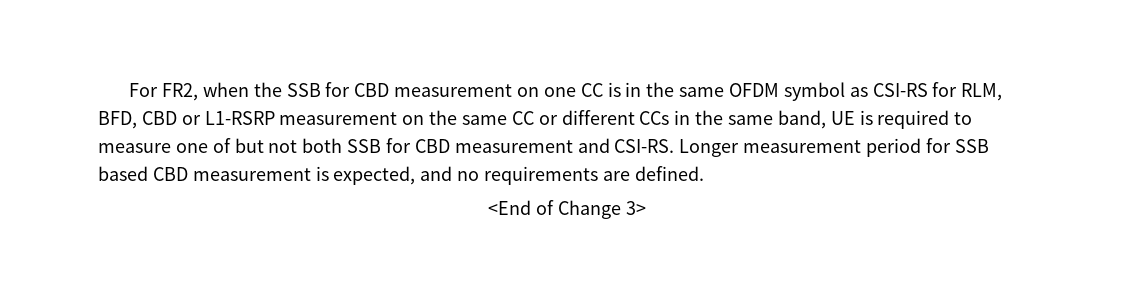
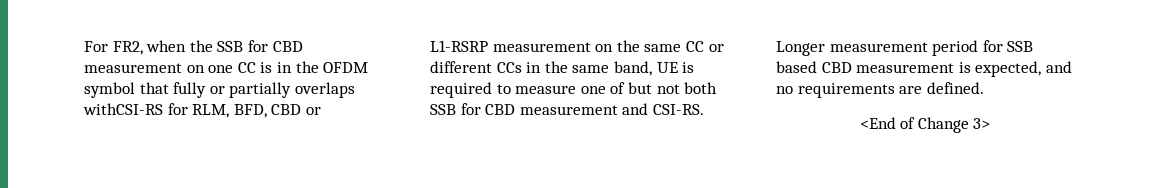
- For FR2, when the SSB for CBD measurement on one CC is in the same OFDM symbol as CSI-RS for RLM, BFD, CBD or L1-RSRP measurement on the same CC or different CCs in the same band, UE is required to measure one of but not both SSB for CBD measurement and CSI-RS.
+ For FR2, when the SSB for CBD measurement on one CC is in the OFDM symbol that fully or partially overlaps withCSI-RS for RLM, BFD, CBD or L1-RSRP measurement on the same CC or different CCs in the same band, UE is required to measure one of but not both SSB for CBD measurement and CSI-RS.

